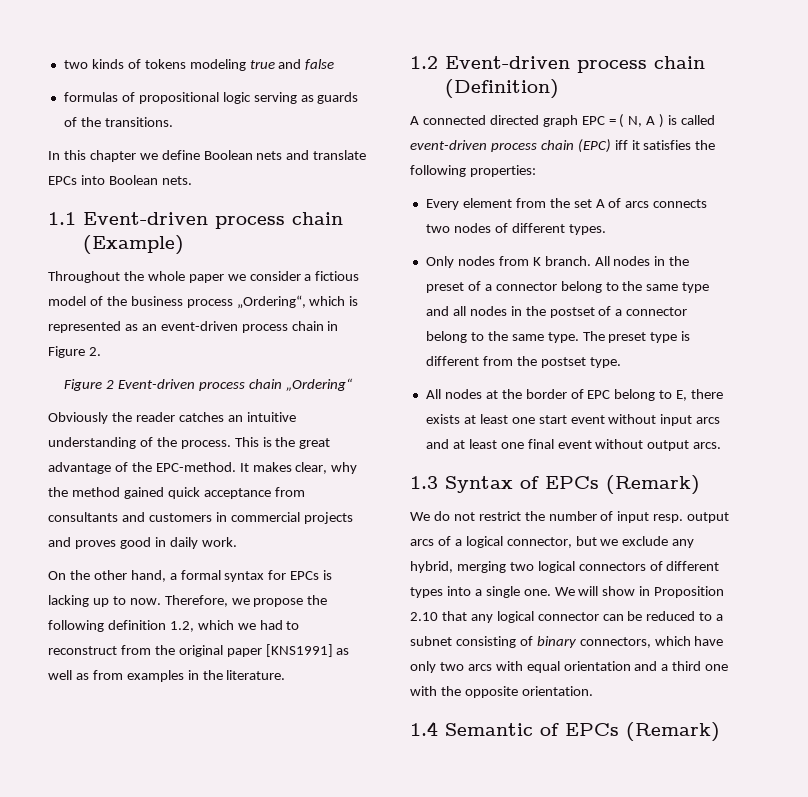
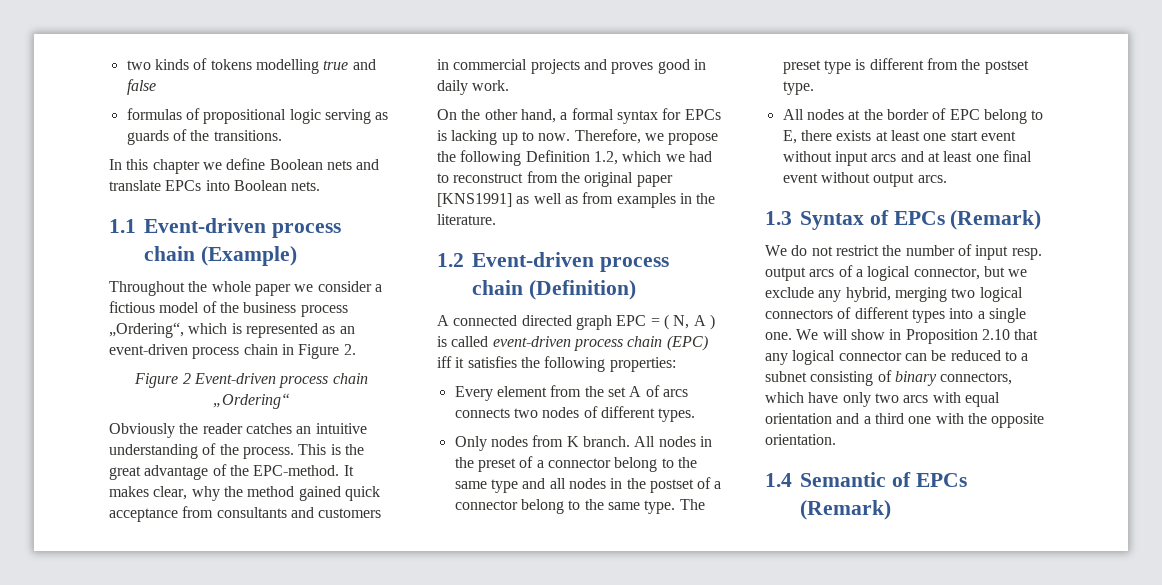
- two kinds of tokens modeling true and false
+ two kinds of tokens modelling true and false
- Therefore, we propose the following definition 1.2, which we had to reconstruct from the original paper [KNS1991] as well as from examples in the literature.
+ Therefore, we propose the following Definition 1.2, which we had to reconstruct from the original paper [KNS1991] as well as from examples in the literature.

